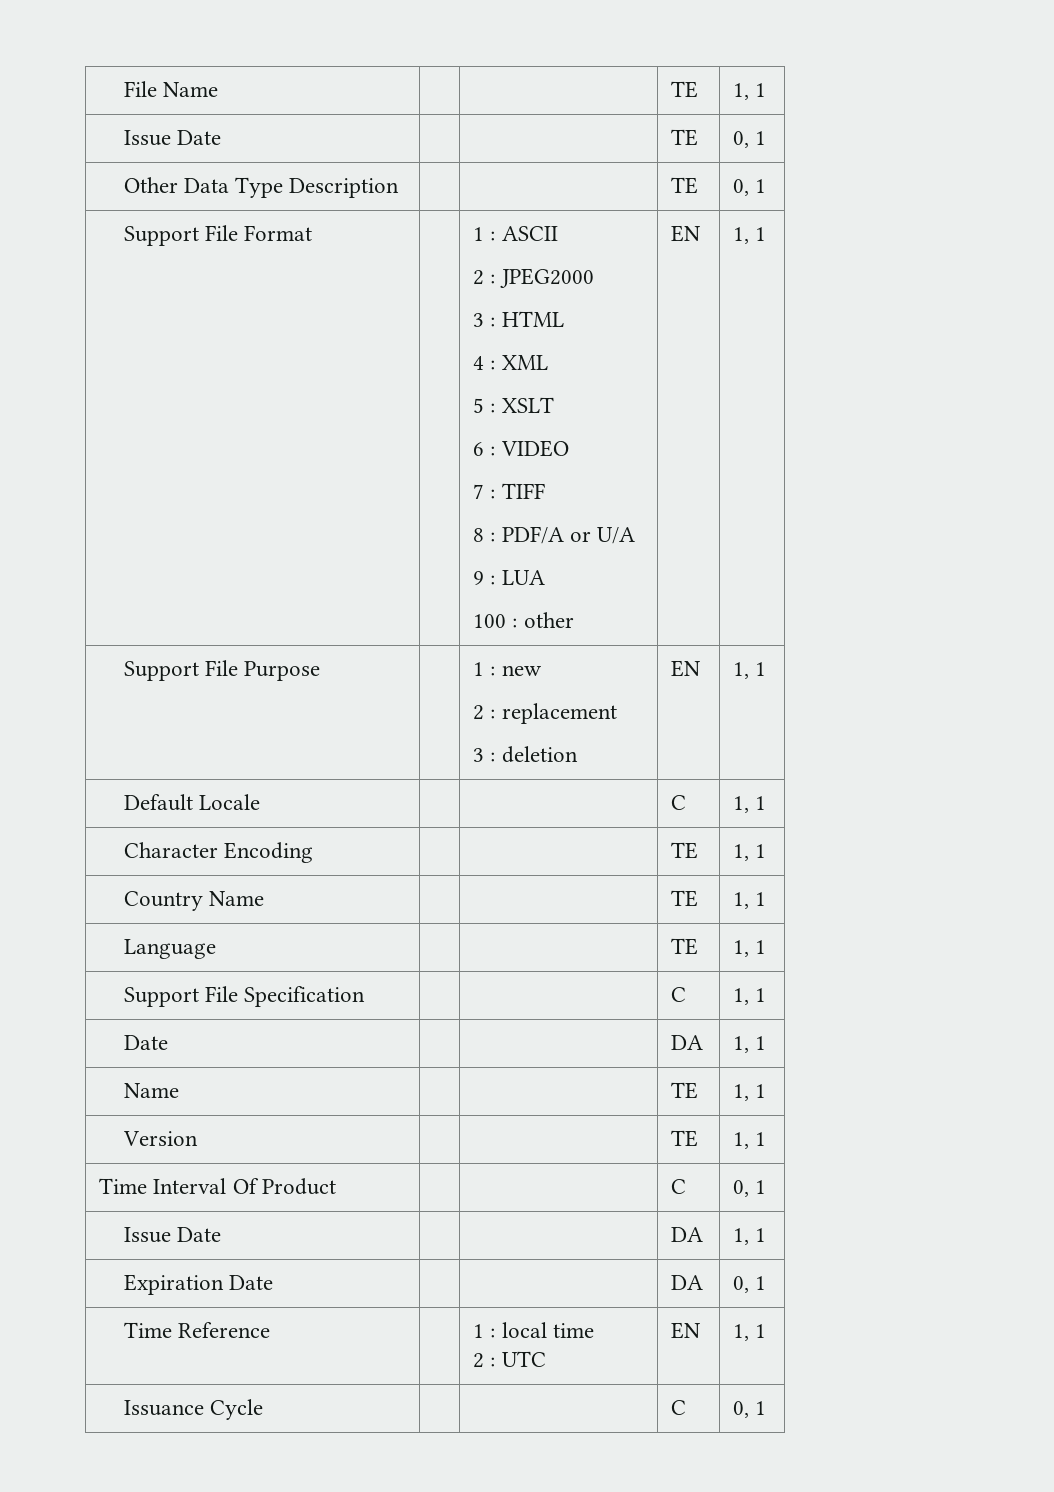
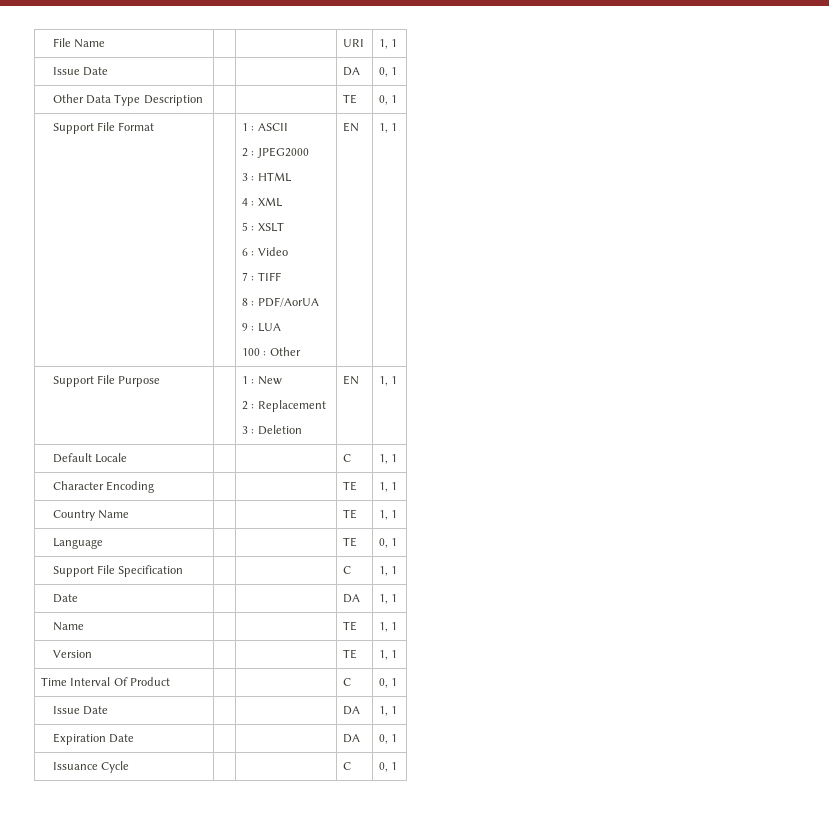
- File Name | | | TE | 1, 1
+ File Name | | | URI | 1, 1
- Issue Date | | | TE | 0, 1
+ Issue Date | | | DA | 0, 1
  Support File Format | | 1 : ASCII
  2 : JPEG2000
  3 : HTML
  4 : XML
  5 : XSLT
- 6 : VIDEO
+ 6 : Video
  7 : TIFF
- 8 : PDF/A or U/A
+ 8 : PDF/AorUA
  9 : LUA
- 100 : other | EN | 1, 1
+ 100 : Other | EN | 1, 1
- Support File Purpose | | 1 : new
- 2 : replacement
- 3 : deletion | EN | 1, 1
+ Support File Purpose | | 1 : New
+ 2 : Replacement
+ 3 : Deletion | EN | 1, 1
- Language | | | TE | 1, 1
+ Language | | | TE | 0, 1
- Time Reference | | 1 : local time
- 2 : UTC | EN | 1, 1

